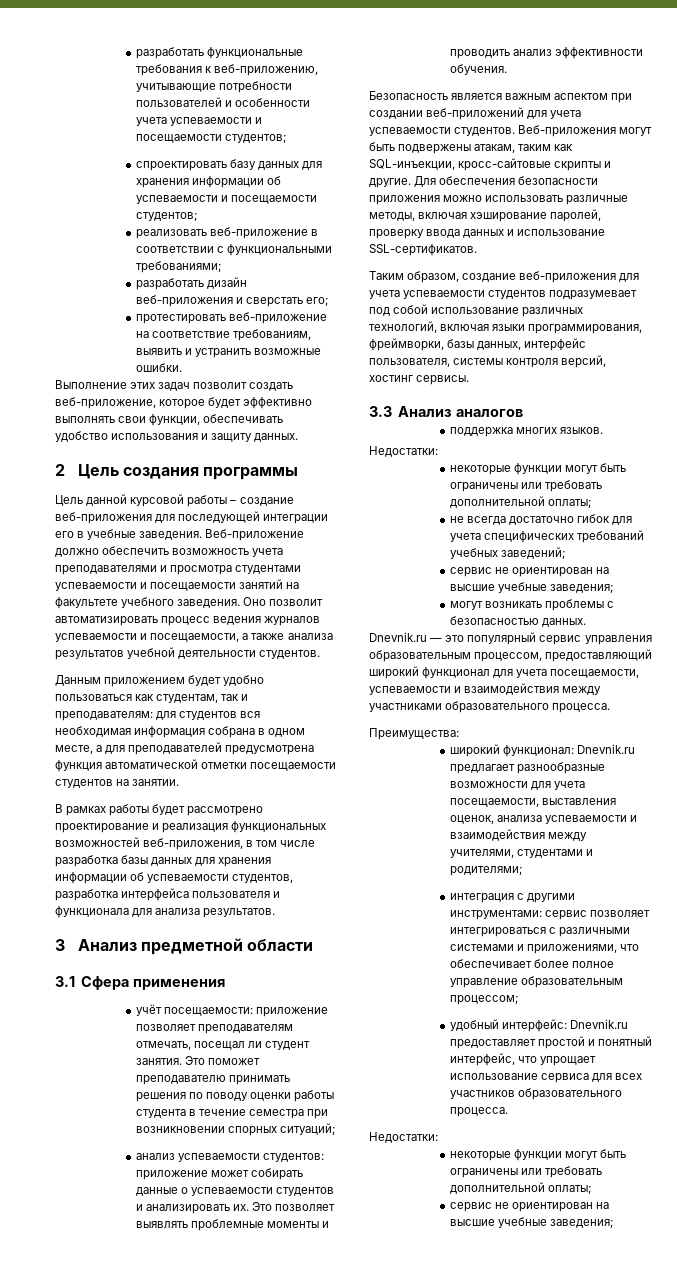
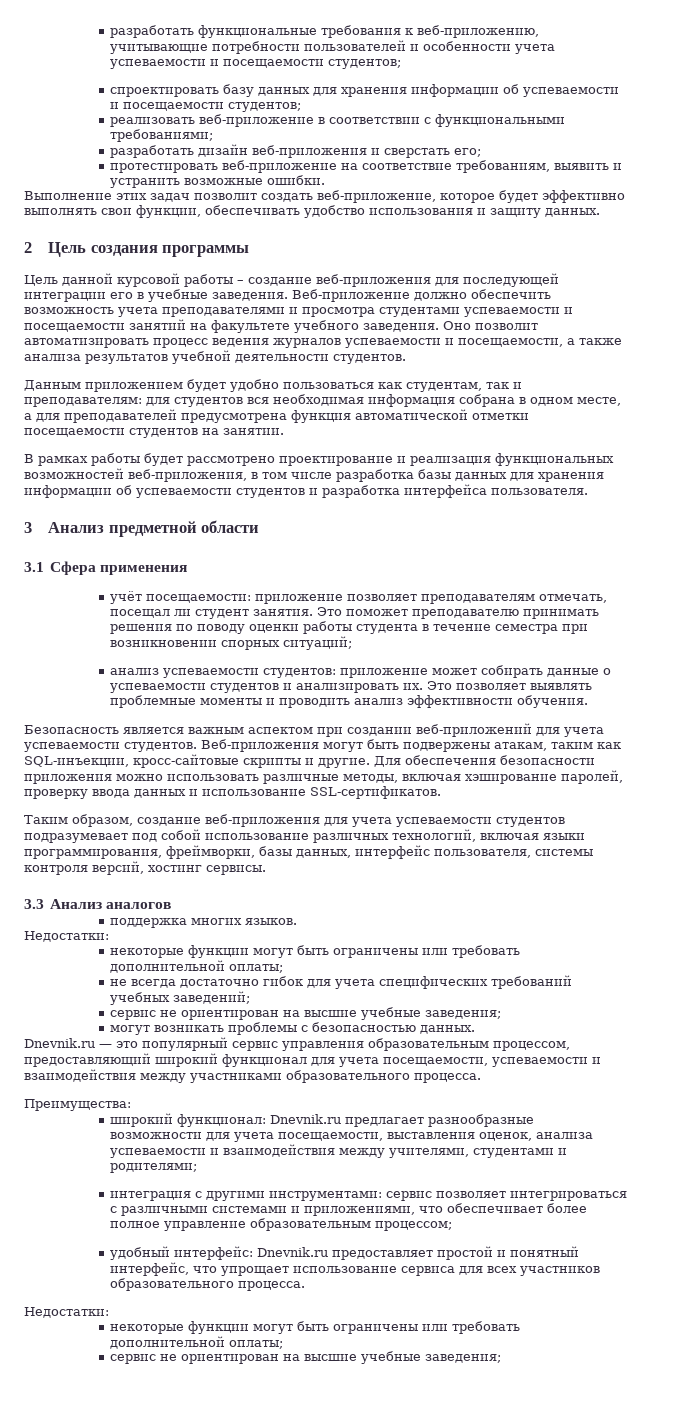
- В рамках работы будет рассмотрено проектирование и реализация функциональных возможностей веб-приложения, в том числе разработка базы данных для хранения информации об успеваемости студентов, разработка интерфейса пользователя и функционала для анализа результатов.
+ В рамках работы будет рассмотрено проектирование и реализация функциональных возможностей веб-приложения, в том числе разработка базы данных для хранения информации об успеваемости студентов и разработка интерфейса пользователя.

